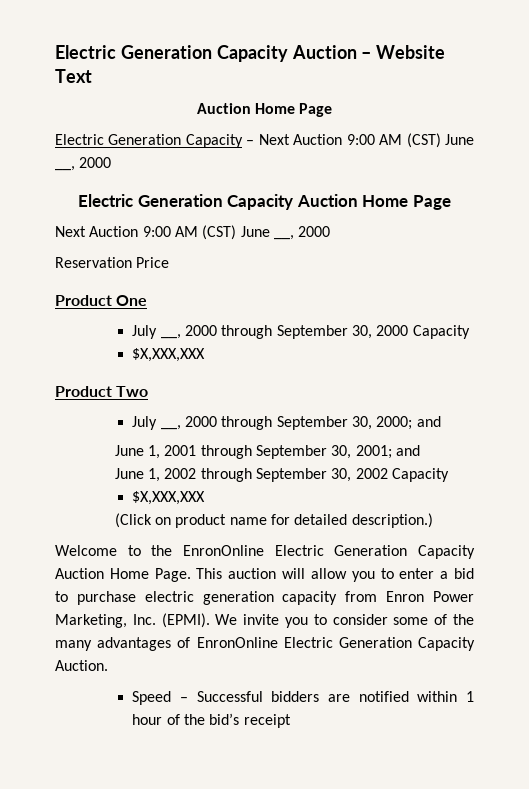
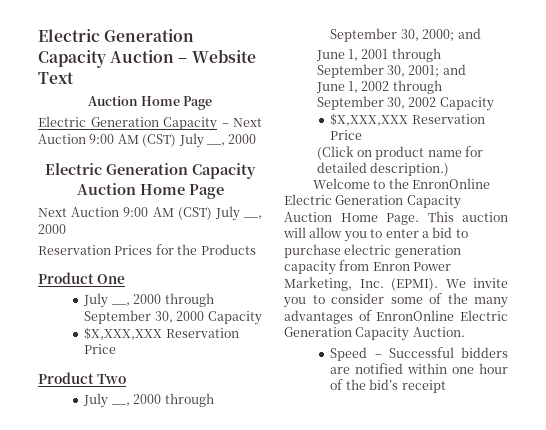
- Electric Generation Capacity – Next Auction 9:00 AM (CST) June __, 2000
+ Electric Generation Capacity – Next Auction 9:00 AM (CST) July __, 2000
  Electric Generation Capacity Auction Home Page
- Next Auction 9:00 AM (CST) June __, 2000
+ Next Auction 9:00 AM (CST) July __, 2000
- Reservation Price
+ Reservation Prices for the Products
  July __, 2000 through September 30, 2000 Capacity
- $X,XXX,XXX
+ $X,XXX,XXX Reservation Price
  June 1, 2002 through September 30, 2002 Capacity
- $X,XXX,XXX
+ $X,XXX,XXX Reservation Price
- Speed – Successful bidders are notified within 1 hour of the bid’s receipt
+ Speed – Successful bidders are notified within one hour of the bid’s receipt

